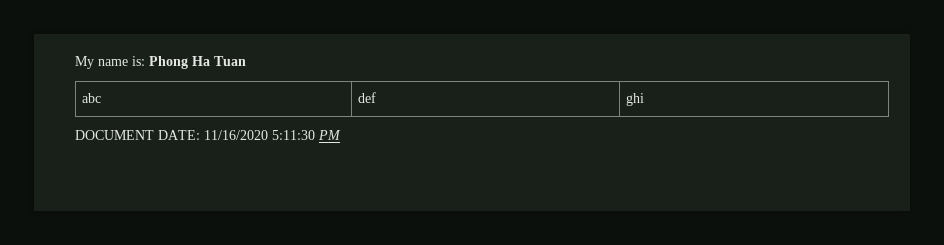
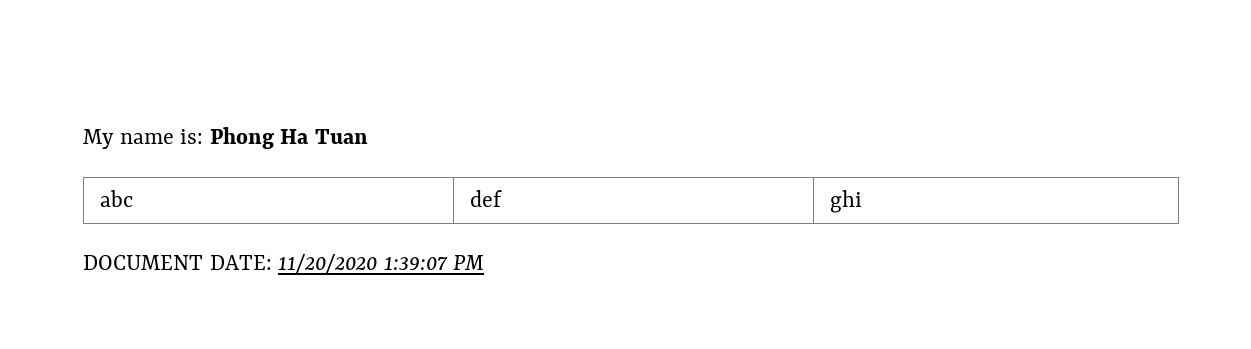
- DOCUMENT DATE: 11/16/2020 5:11:30 PM
+ DOCUMENT DATE: 11/20/2020 1:39:07 PM

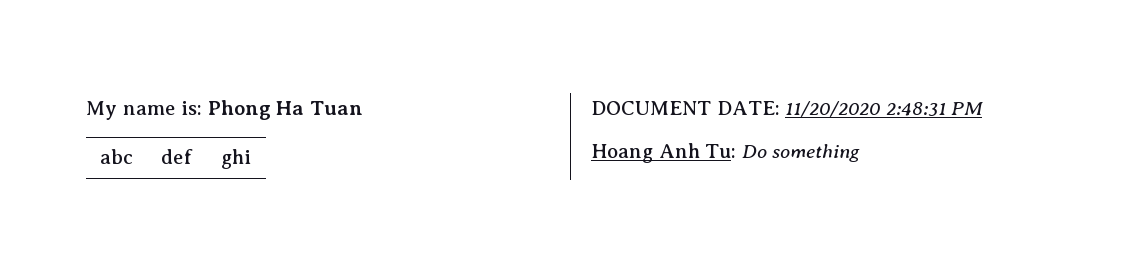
- DOCUMENT DATE: 11/20/2020 1:39:07 PM
+ DOCUMENT DATE: 11/20/2020 2:48:31 PM
+ Hoang Anh Tu: Do something

